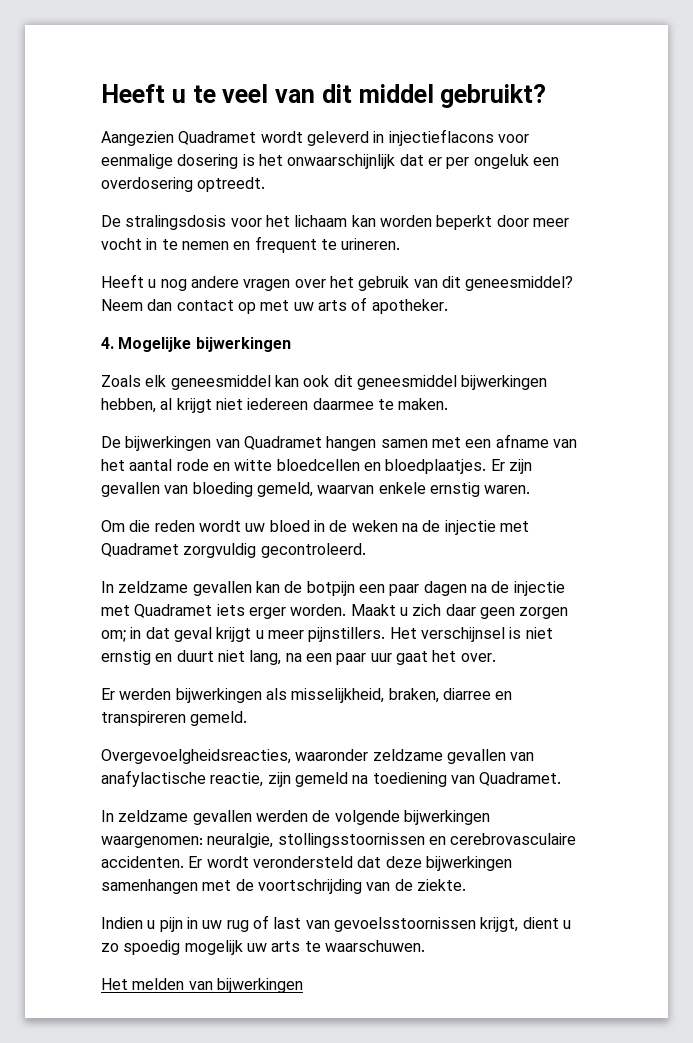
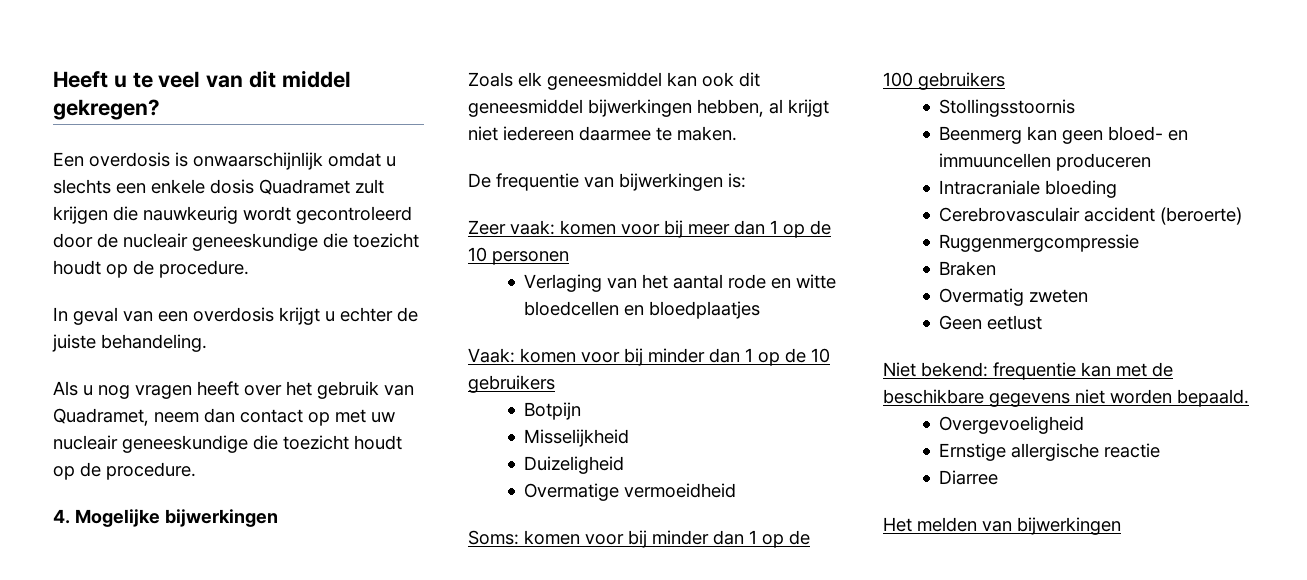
- Heeft u te veel van dit middel gebruikt?
- Aangezien Quadramet wordt geleverd in injectieflacons voor eenmalige dosering is het onwaarschijnlijk dat er per ongeluk een overdosering optreedt.
- De stralingsdosis voor het lichaam kan worden beperkt door meer vocht in te nemen en frequent te urineren.
- Heeft u nog andere vragen over het gebruik van dit geneesmiddel? Neem dan contact op met uw arts of apotheker.
+ Heeft u te veel van dit middel gekregen?
+ Een overdosis is onwaarschijnlijk omdat u slechts een enkele dosis Quadramet zult krijgen die nauwkeurig wordt gecontroleerd door de nucleair geneeskundige die toezicht houdt op de procedure.
+ In geval van een overdosis krijgt u echter de juiste behandeling.
+ Als u nog vragen heeft over het gebruik van Quadramet, neem dan contact op met uw nucleair geneeskundige die toezicht houdt op de procedure.
- De bijwerkingen van Quadramet hangen samen met een afname van het aantal rode en witte bloedcellen en bloedplaatjes. Er zijn gevallen van bloeding gemeld, waarvan enkele ernstig waren.
- Om die reden wordt uw bloed in de weken na de injectie met Quadramet zorgvuldig gecontroleerd.
- In zeldzame gevallen kan de botpijn een paar dagen na de injectie met Quadramet iets erger worden. Maakt u zich daar geen zorgen om; in dat geval krijgt u meer pijnstillers. Het verschijnsel is niet ernstig en duurt niet lang, na een paar uur gaat het over.
- Er werden bijwerkingen als misselijkheid, braken, diarree en transpireren gemeld.
- Overgevoelgheidsreacties, waaronder zeldzame gevallen van anafylactische reactie, zijn gemeld na toediening van Quadramet.
- In zeldzame gevallen werden de volgende bijwerkingen waargenomen: neuralgie, stollingsstoornissen en cerebrovasculaire accidenten. Er wordt verondersteld dat deze bijwerkingen samenhangen met de voortschrijding van de ziekte.
- Indien u pijn in uw rug of last van gevoelsstoornissen krijgt, dient u zo spoedig mogelijk uw arts te waarschuwen.
+ De frequentie van bijwerkingen is:
+ Zeer vaak: komen voor bij meer dan 1 op de 10 personen
+ Verlaging van het aantal rode en witte bloedcellen en bloedplaatjes
+ Vaak: komen voor bij minder dan 1 op de 10 gebruikers
+ Botpijn
+ Misselijkheid
+ Duizeligheid
+ Overmatige vermoeidheid
+ Soms: komen voor bij minder dan 1 op de 100 gebruikers
+ Stollingsstoornis
+ Beenmerg kan geen bloed- en immuuncellen produceren
+ Intracraniale bloeding
+ Cerebrovasculair accident (beroerte)
+ Ruggenmergcompressie
+ Braken
+ Overmatig zweten
+ Geen eetlust
+ Niet bekend: frequentie kan met de beschikbare gegevens niet worden bepaald.
+ Overgevoeligheid
+ Ernstige allergische reactie
+ Diarree

